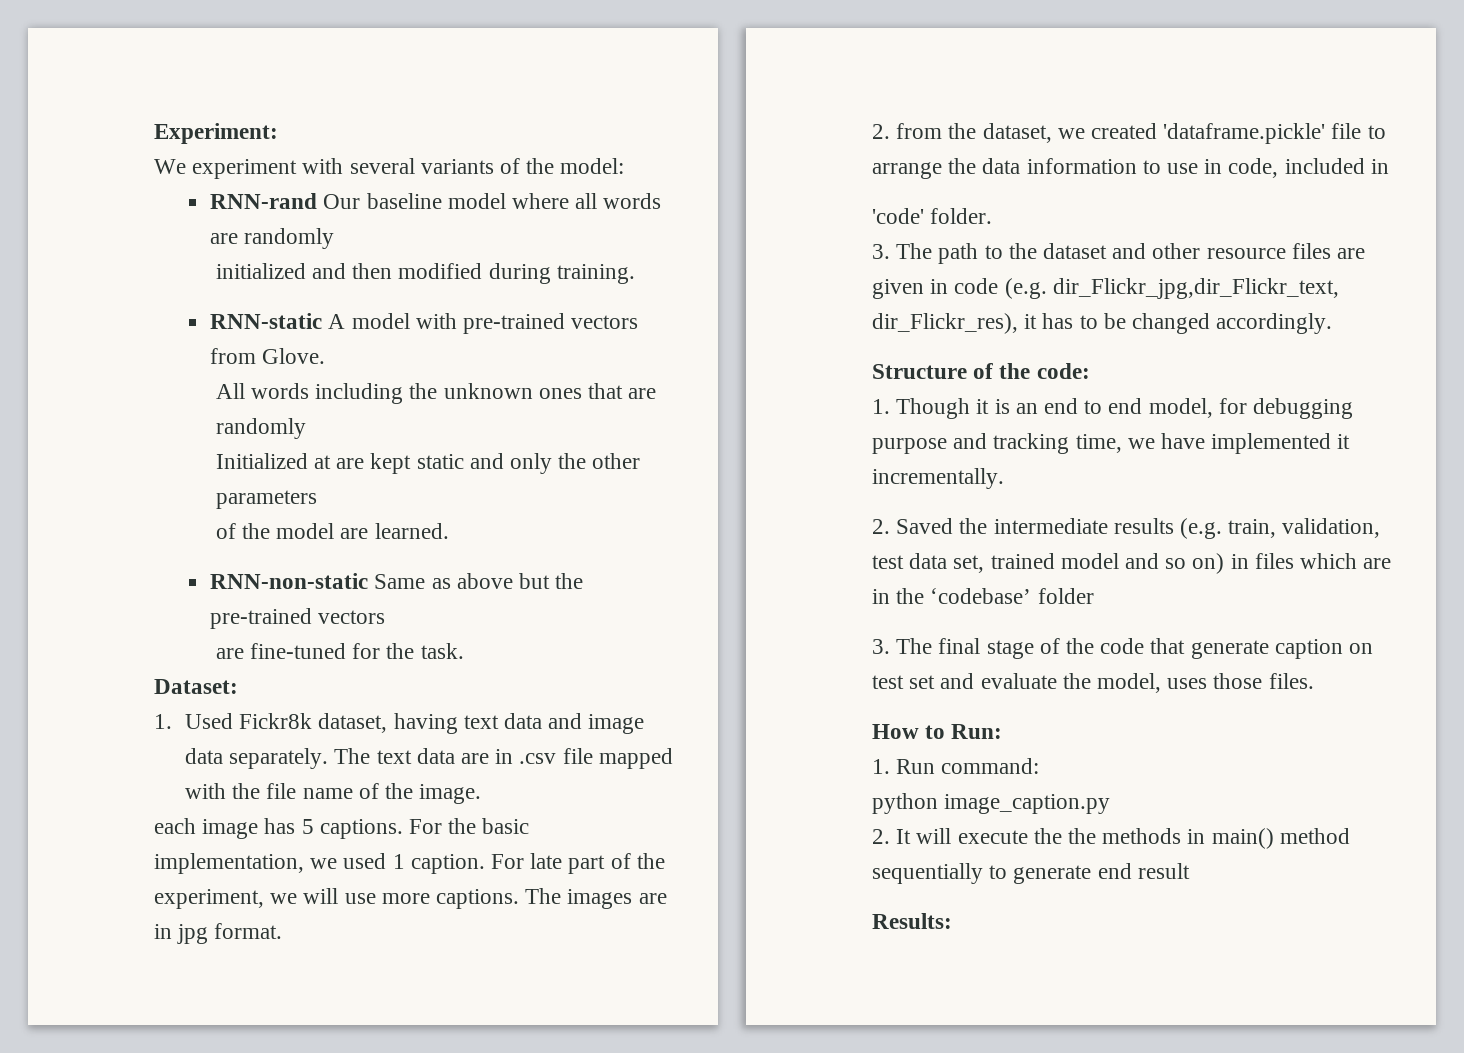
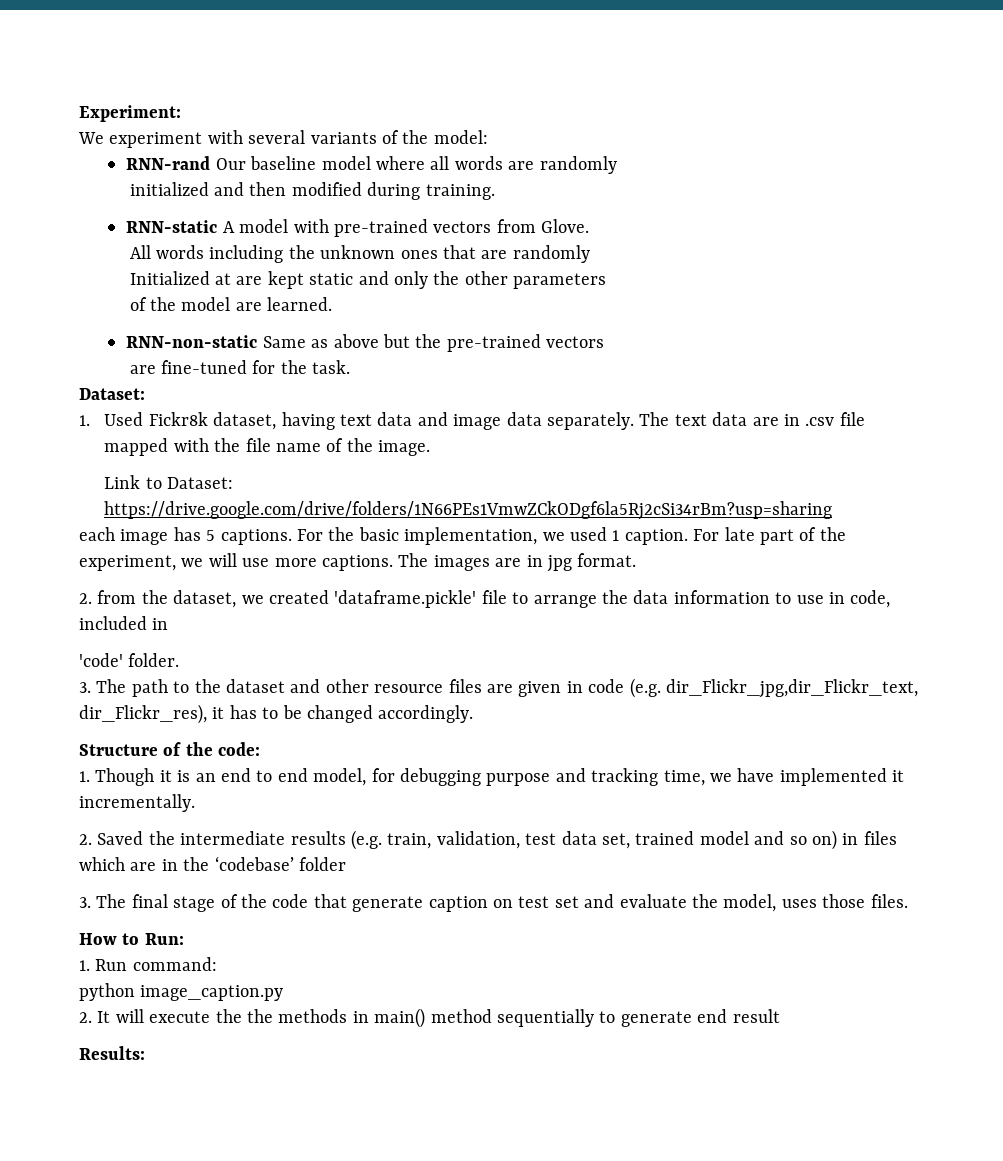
+ Link to Dataset: https://drive.google.com/drive/folders/1N66PEs1VmwZCkODgf6la5Rj2cSi34rBm?usp=sharing

